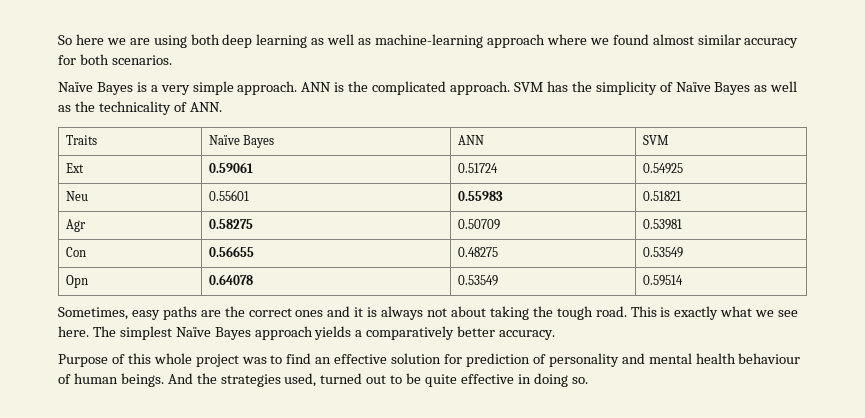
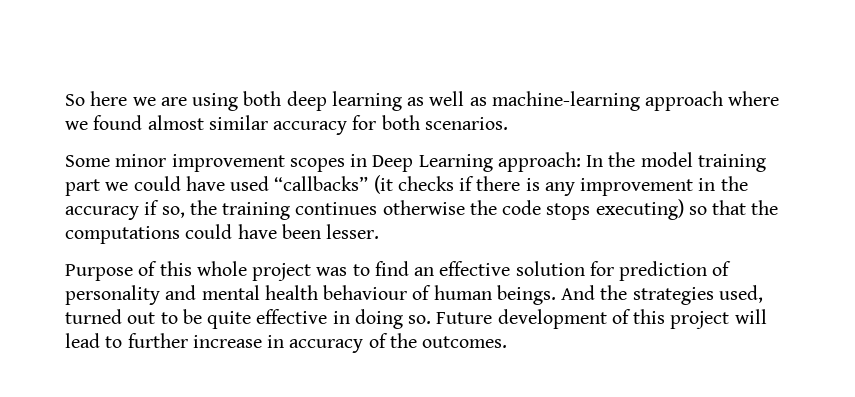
- Naïve Bayes is a very simple approach. ANN is the complicated approach. SVM has the simplicity of Naïve Bayes as well as the technicality of ANN.
- Traits | Naïve Bayes | ANN | SVM
- Ext | 0.59061 | 0.51724 | 0.54925
- Neu | 0.55601 | 0.55983 | 0.51821
- Agr | 0.58275 | 0.50709 | 0.53981
- Con | 0.56655 | 0.48275 | 0.53549
- Opn | 0.64078 | 0.53549 | 0.59514
- Sometimes, easy paths are the correct ones and it is always not about taking the tough road. This is exactly what we see here. The simplest Naïve Bayes approach yields a comparatively better accuracy.
+ Some minor improvement scopes in Deep Learning approach: In the model training part we could have used “callbacks” (it checks if there is any improvement in the accuracy if so, the training continues otherwise the code stops executing) so that the computations could have been lesser.
+ Future development of this project will lead to further increase in accuracy of the outcomes.

